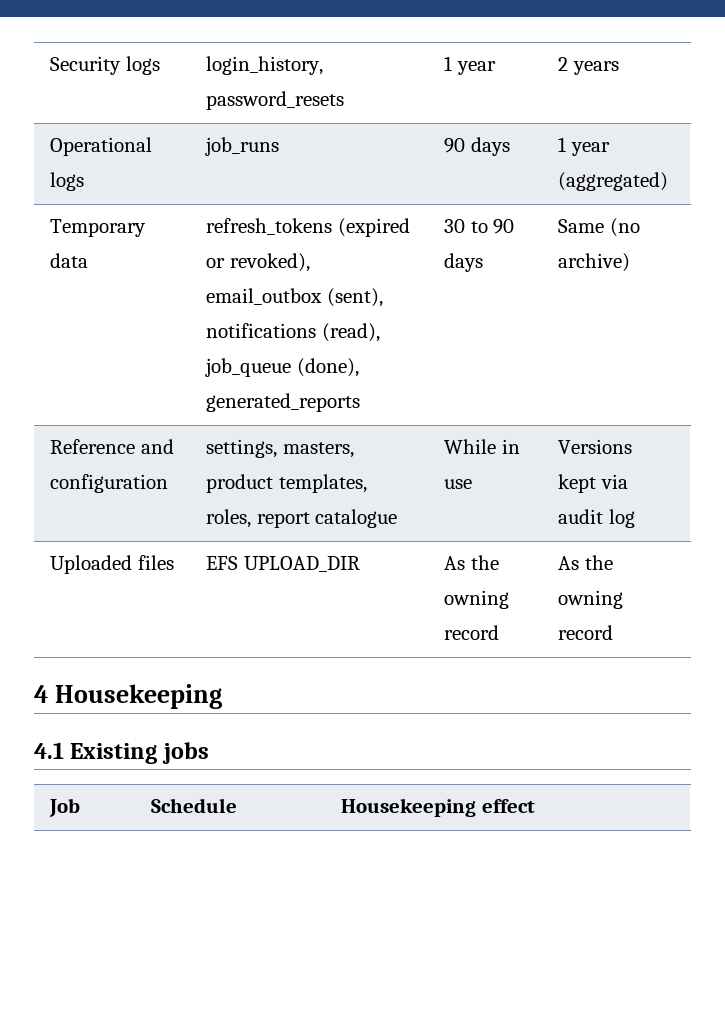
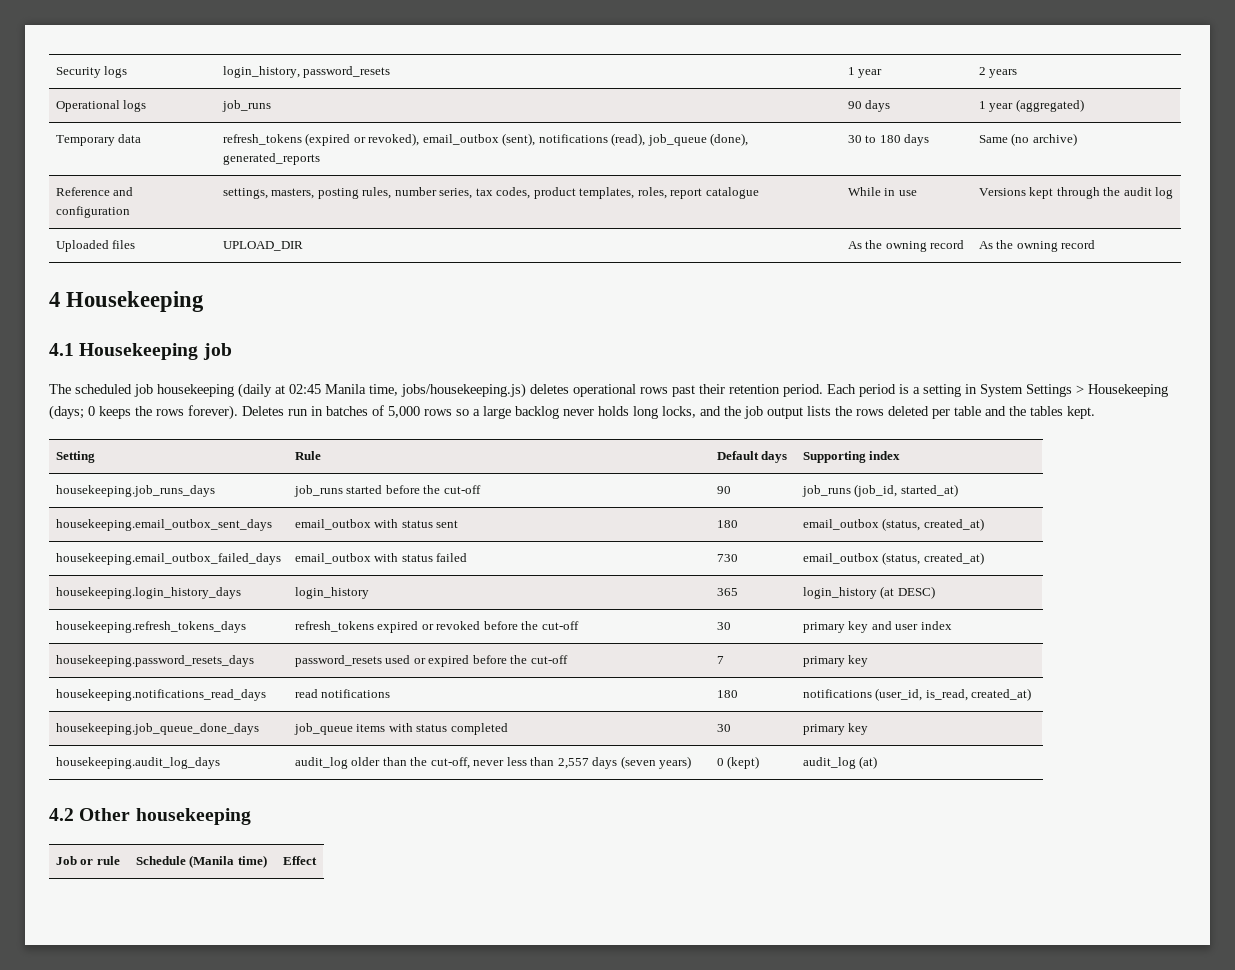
- Temporary data | refresh_tokens (expired or revoked), email_outbox (sent), notifications (read), job_queue (done), generated_reports | 30 to 90 days | Same (no archive)
+ Temporary data | refresh_tokens (expired or revoked), email_outbox (sent), notifications (read), job_queue (done), generated_reports | 30 to 180 days | Same (no archive)
- Reference and configuration | settings, masters, product templates, roles, report catalogue | While in use | Versions kept via audit log
+ Reference and configuration | settings, masters, posting rules, number series, tax codes, product templates, roles, report catalogue | While in use | Versions kept through the audit log
- Uploaded files | EFS UPLOAD_DIR | As the owning record | As the owning record
+ Uploaded files | UPLOAD_DIR | As the owning record | As the owning record
- 4.1 Existing jobs
+ 4.1 Housekeeping job
+ The scheduled job housekeeping (daily at 02:45 Manila time, jobs/housekeeping.js) deletes operational rows past their retention period. Each period is a setting in System Settings > Housekeeping (days; 0 keeps the rows forever). Deletes run in batches of 5,000 rows so a large backlog never holds long locks, and the job output lists the rows deleted per table and the tables kept.
+ Setting | Rule | Default days | Supporting index
+ housekeeping.job_runs_days | job_runs started before the cut-off | 90 | job_runs (job_id, started_at)
+ housekeeping.email_outbox_sent_days | email_outbox with status sent | 180 | email_outbox (status, created_at)
+ housekeeping.email_outbox_failed_days | email_outbox with status failed | 730 | email_outbox (status, created_at)
+ housekeeping.login_history_days | login_history | 365 | login_history (at DESC)
+ housekeeping.refresh_tokens_days | refresh_tokens expired or revoked before the cut-off | 30 | primary key and user index
+ housekeeping.password_resets_days | password_resets used or expired before the cut-off | 7 | primary key
+ housekeeping.notifications_read_days | read notifications | 180 | notifications (user_id, is_read, created_at)
+ housekeeping.job_queue_done_days | job_queue items with status completed | 30 | primary key
+ housekeeping.audit_log_days | audit_log older than the cut-off, never less than 2,557 days (seven years) | 0 (kept) | audit_log (at)
+ 4.2 Other housekeeping
- Job | Schedule | Housekeeping effect
+ Job or rule | Schedule (Manila time) | Effect

